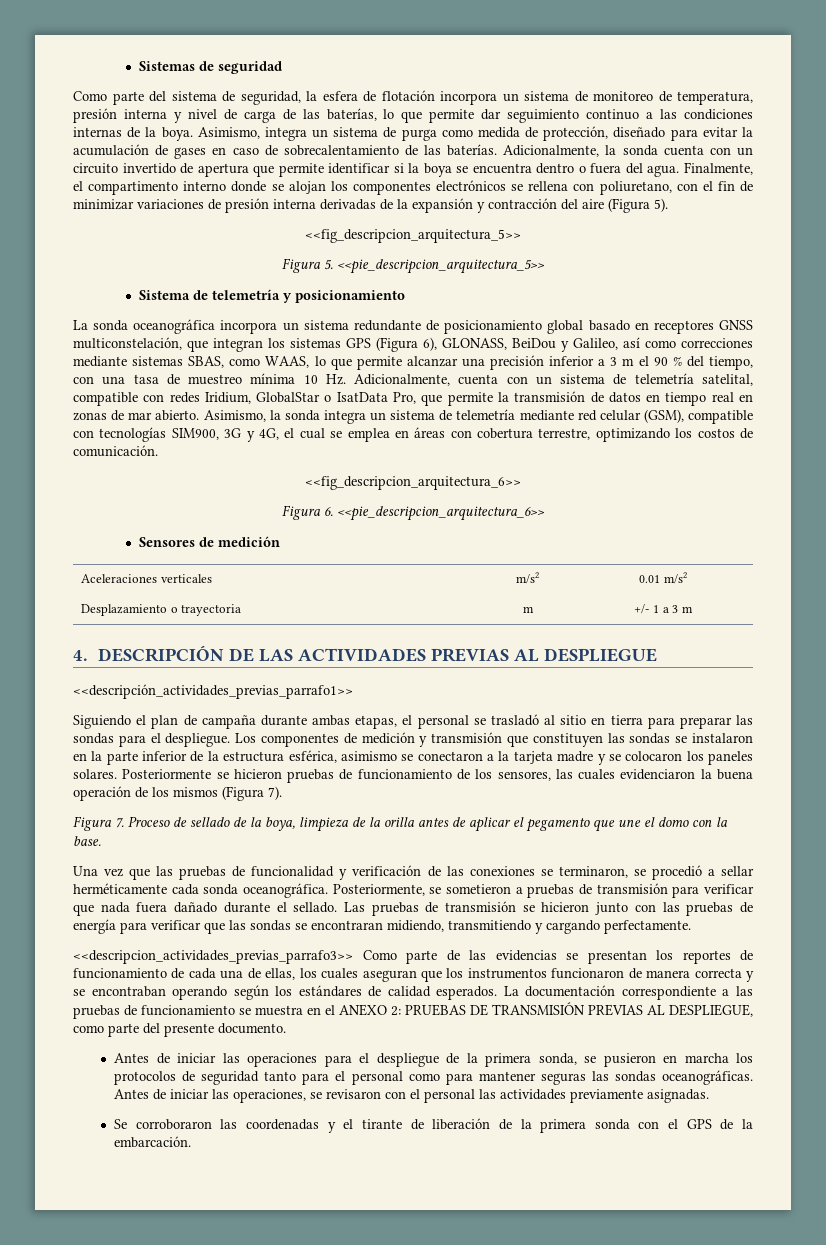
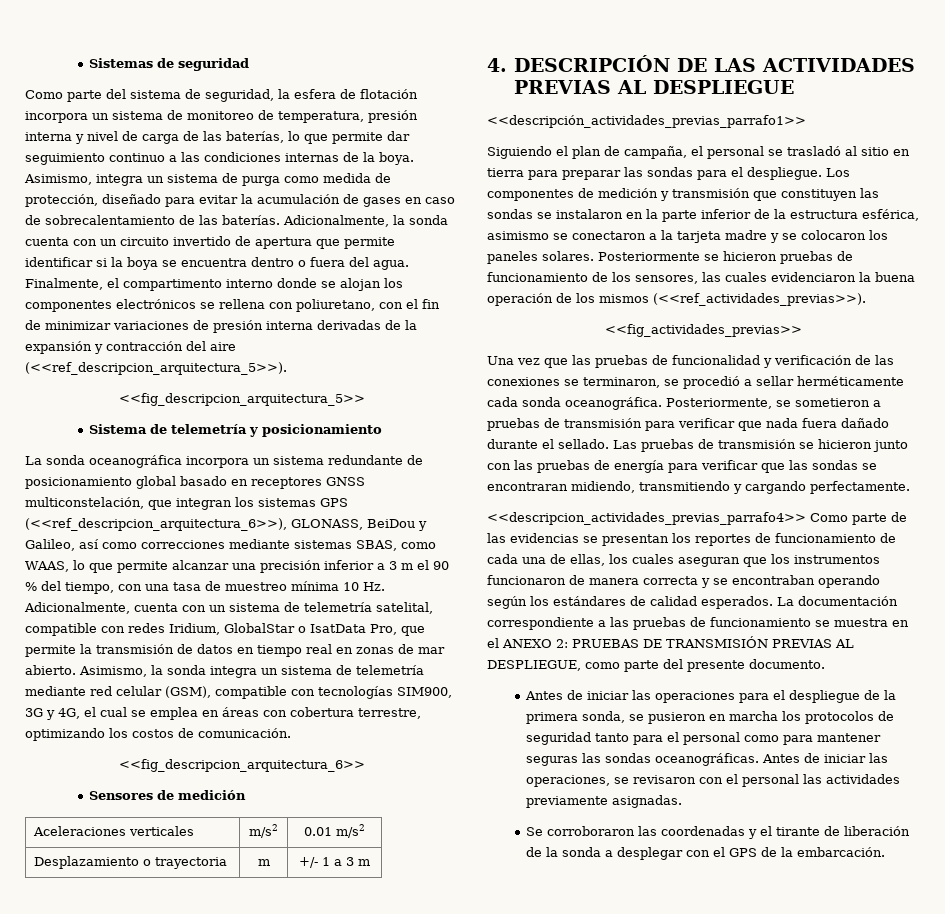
- Finalmente, el compartimento interno donde se alojan los componentes electrónicos se rellena con poliuretano, con el fin de minimizar variaciones de presión interna derivadas de la expansión y contracción del aire (Figura 5).
+ Finalmente, el compartimento interno donde se alojan los componentes electrónicos se rellena con poliuretano, con el fin de minimizar variaciones de presión interna derivadas de la expansión y contracción del aire (<<ref_descripcion_arquitectura_5>>).
- Figura 5. <<pie_descripcion_arquitectura_5>>
- La sonda oceanográfica incorpora un sistema redundante de posicionamiento global basado en receptores GNSS multiconstelación, que integran los sistemas GPS (Figura 6), GLONASS, BeiDou y Galileo, así como correcciones mediante sistemas SBAS, como WAAS, lo que permite alcanzar una precisión inferior a 3 m el 90 % del tiempo, con una tasa de muestreo mínima 10 Hz. Adicionalmente, cuenta con un sistema de telemetría satelital, compatible con redes Iridium, GlobalStar o IsatData Pro, que permite la transmisión de datos en tiempo real en zonas de mar abierto.
+ La sonda oceanográfica incorpora un sistema redundante de posicionamiento global basado en receptores GNSS multiconstelación, que integran los sistemas GPS (<<ref_descripcion_arquitectura_6>>), GLONASS, BeiDou y Galileo, así como correcciones mediante sistemas SBAS, como WAAS, lo que permite alcanzar una precisión inferior a 3 m el 90 % del tiempo, con una tasa de muestreo mínima 10 Hz. Adicionalmente, cuenta con un sistema de telemetría satelital, compatible con redes Iridium, GlobalStar o IsatData Pro, que permite la transmisión de datos en tiempo real en zonas de mar abierto.
- Figura 6. <<pie_descripcion_arquitectura_6>>
- Siguiendo el plan de campaña durante ambas etapas, el personal se trasladó al sitio en tierra para preparar las sondas para el despliegue.
+ Siguiendo el plan de campaña, el personal se trasladó al sitio en tierra para preparar las sondas para el despliegue.
- Posteriormente se hicieron pruebas de funcionamiento de los sensores, las cuales evidenciaron la buena operación de los mismos (Figura 7).
- Figura 7. Proceso de sellado de la boya, limpieza de la orilla antes de aplicar el pegamento que une el domo con la base.
+ Posteriormente se hicieron pruebas de funcionamiento de los sensores, las cuales evidenciaron la buena operación de los mismos (<<ref_actividades_previas>>).
+ <<fig_actividades_previas>>
- <<descripcion_actividades_previas_parrafo3>> Como parte de las evidencias se presentan los reportes de funcionamiento de cada una de ellas, los cuales aseguran que los instrumentos funcionaron de manera correcta y se encontraban operando según los estándares de calidad esperados.
+ <<descripcion_actividades_previas_parrafo4>> Como parte de las evidencias se presentan los reportes de funcionamiento de cada una de ellas, los cuales aseguran que los instrumentos funcionaron de manera correcta y se encontraban operando según los estándares de calidad esperados.
- Se corroboraron las coordenadas y el tirante de liberación de la primera sonda con el GPS de la embarcación.
+ Se corroboraron las coordenadas y el tirante de liberación de la sonda a desplegar con el GPS de la embarcación.

